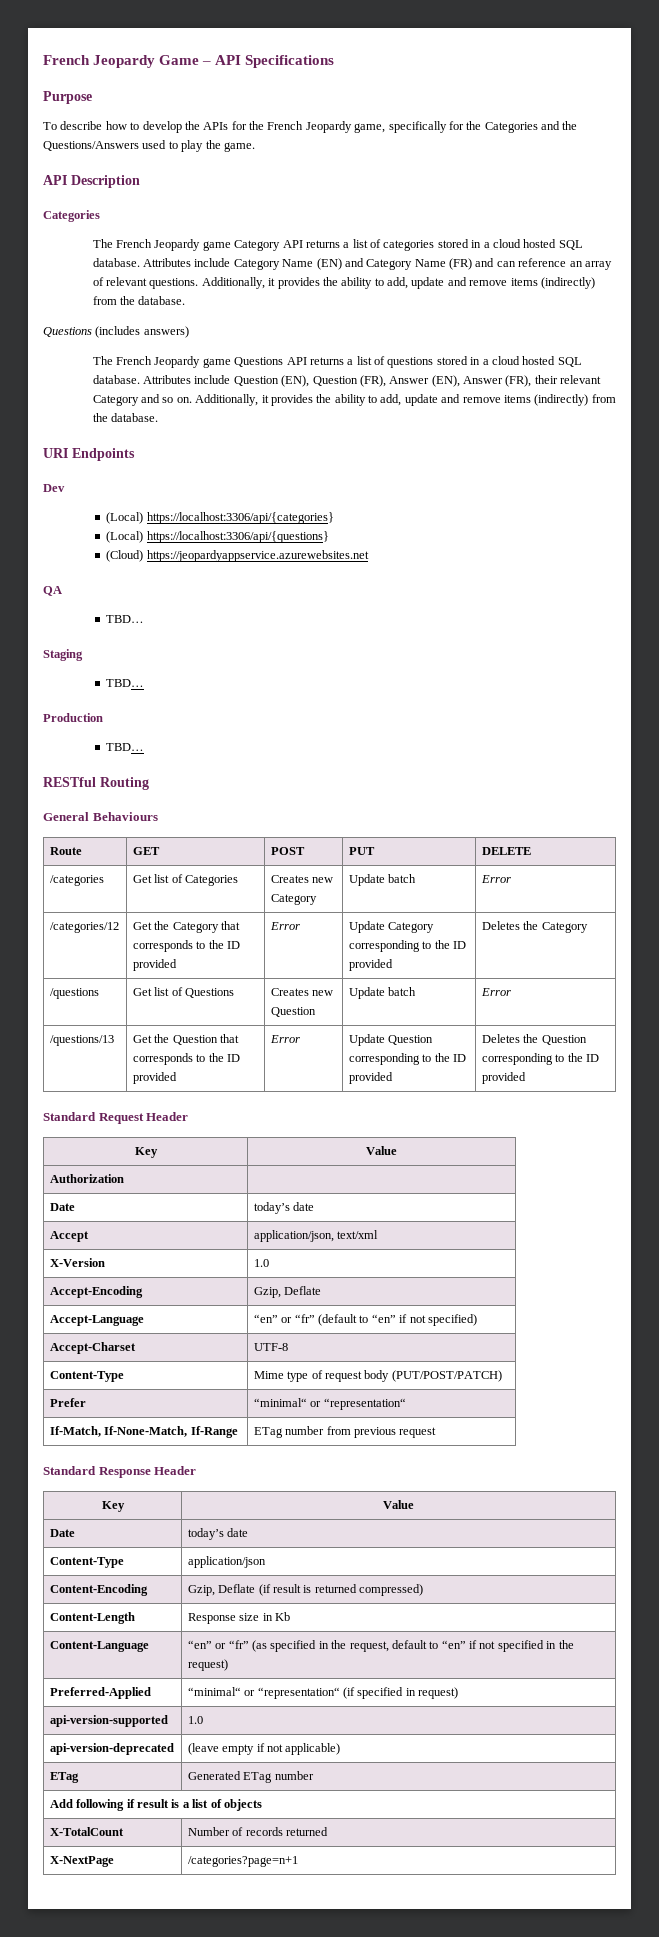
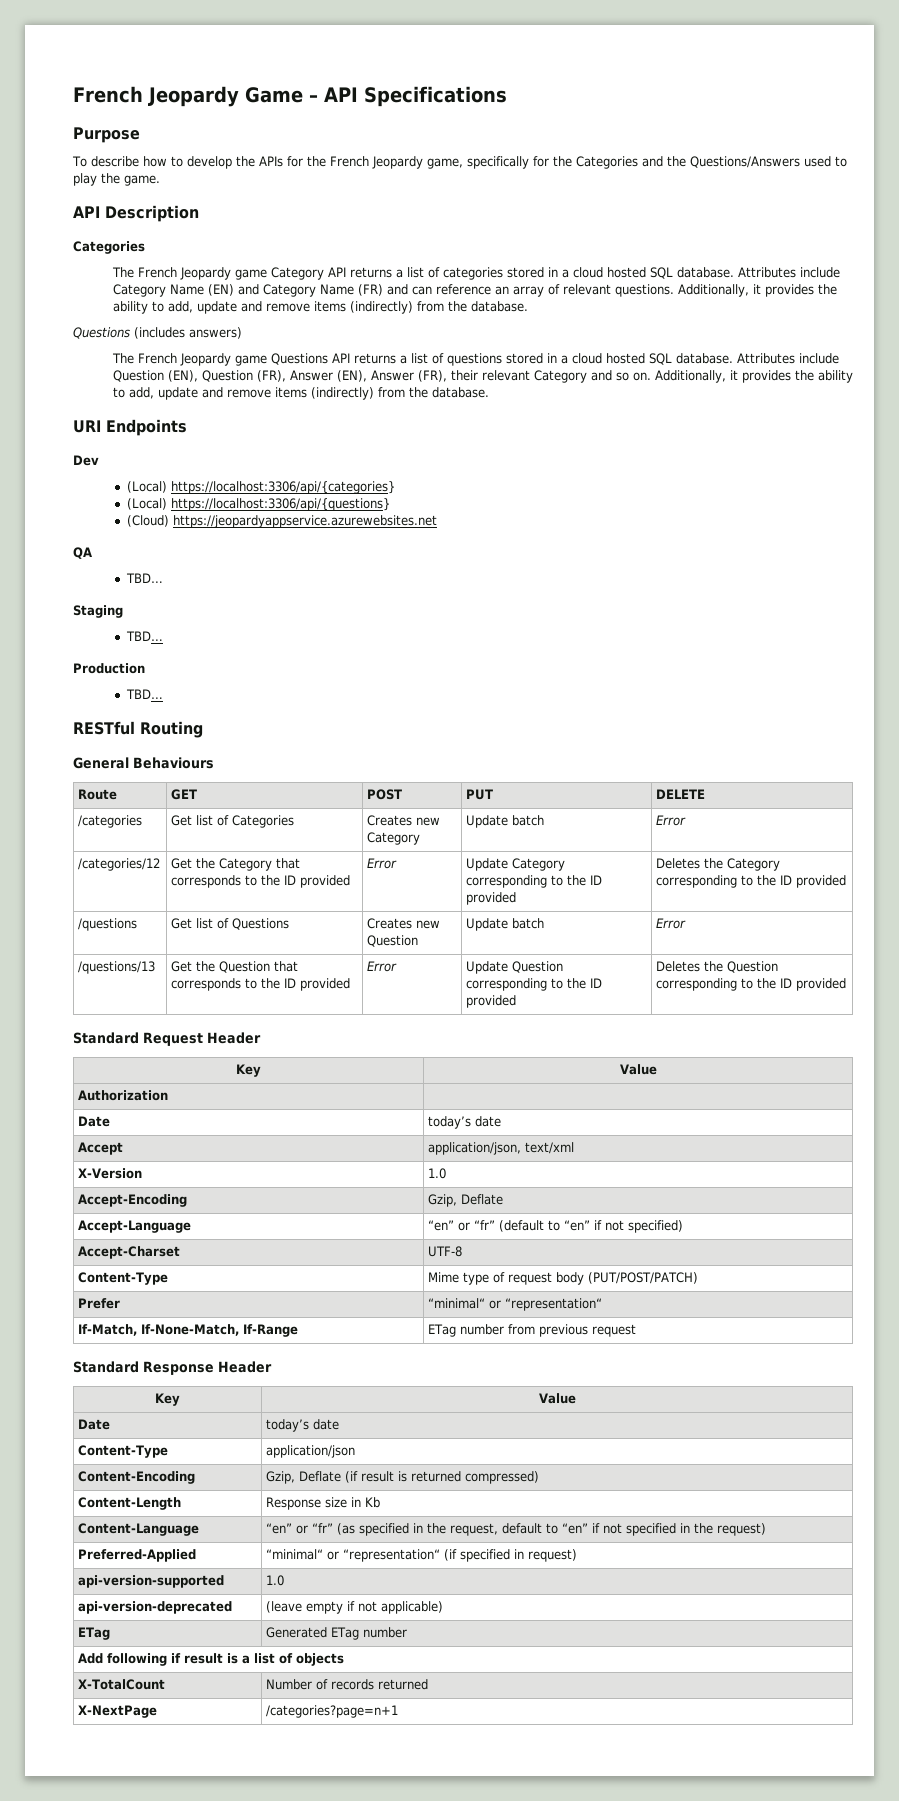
- /categories/12 | Get the Category that corresponds to the ID provided | Error | Update Category corresponding to the ID provided | Deletes the Category
+ /categories/12 | Get the Category that corresponds to the ID provided | Error | Update Category corresponding to the ID provided | Deletes the Category corresponding to the ID provided

